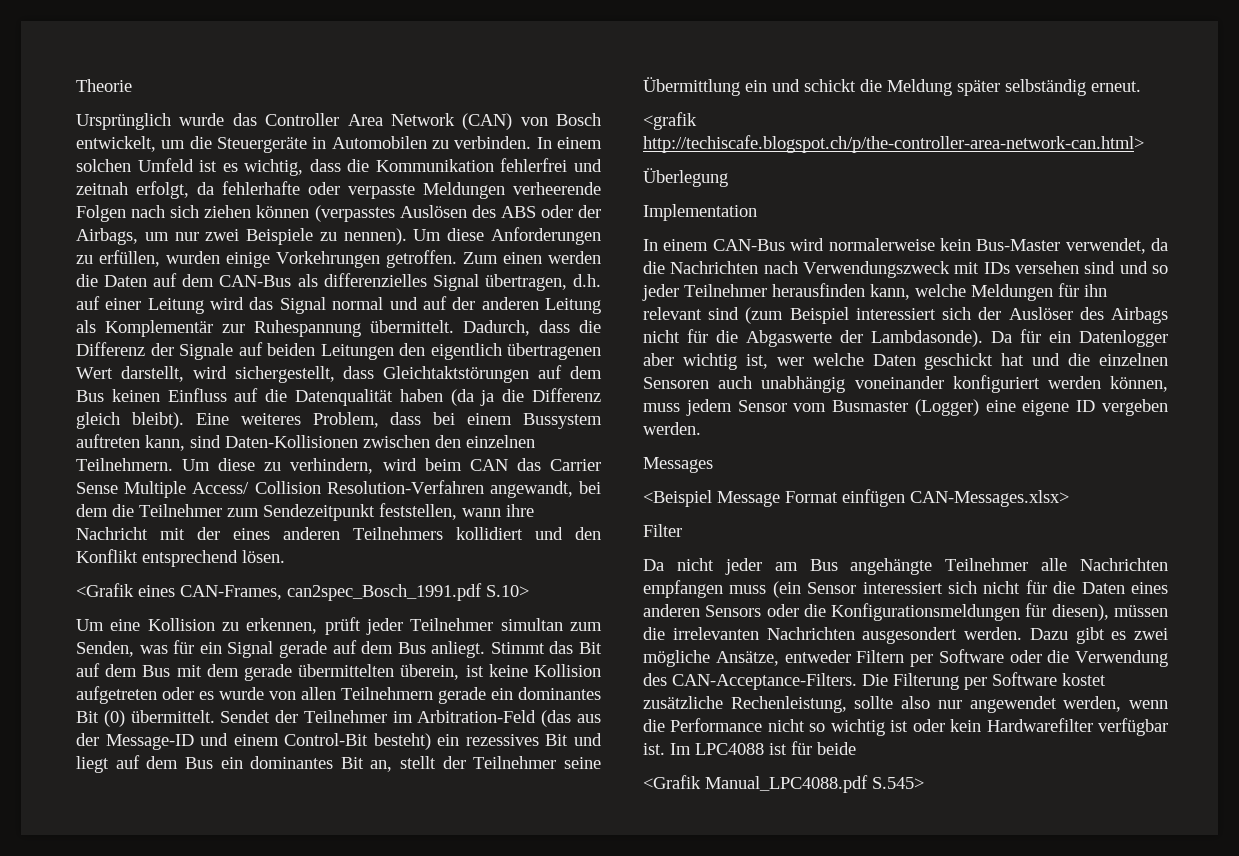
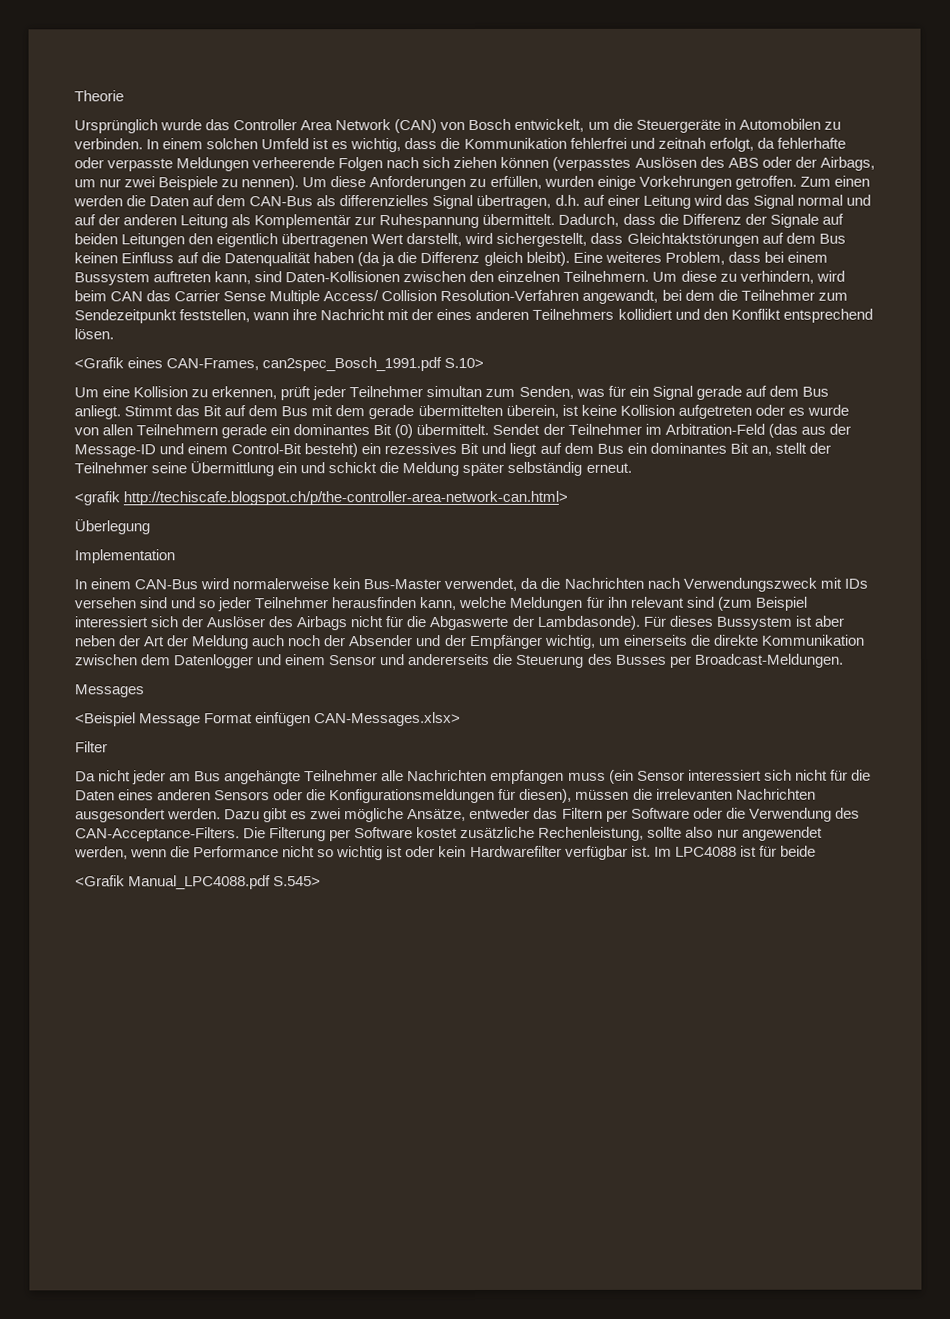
- Da für ein Datenlogger aber wichtig ist, wer welche Daten geschickt hat und die einzelnen Sensoren auch unabhängig voneinander konfiguriert werden können, muss jedem Sensor vom Busmaster (Logger) eine eigene ID vergeben werden.
+ Für dieses Bussystem ist aber neben der Art der Meldung auch noch der Absender und der Empfänger wichtig, um einerseits die direkte Kommunikation zwischen dem Datenlogger und einem Sensor und andererseits die Steuerung des Busses per Broadcast-Meldungen.
- Dazu gibt es zwei mögliche Ansätze, entweder Filtern per Software oder die Verwendung des CAN-Acceptance-Filters.
+ Dazu gibt es zwei mögliche Ansätze, entweder das Filtern per Software oder die Verwendung des CAN-Acceptance-Filters.

